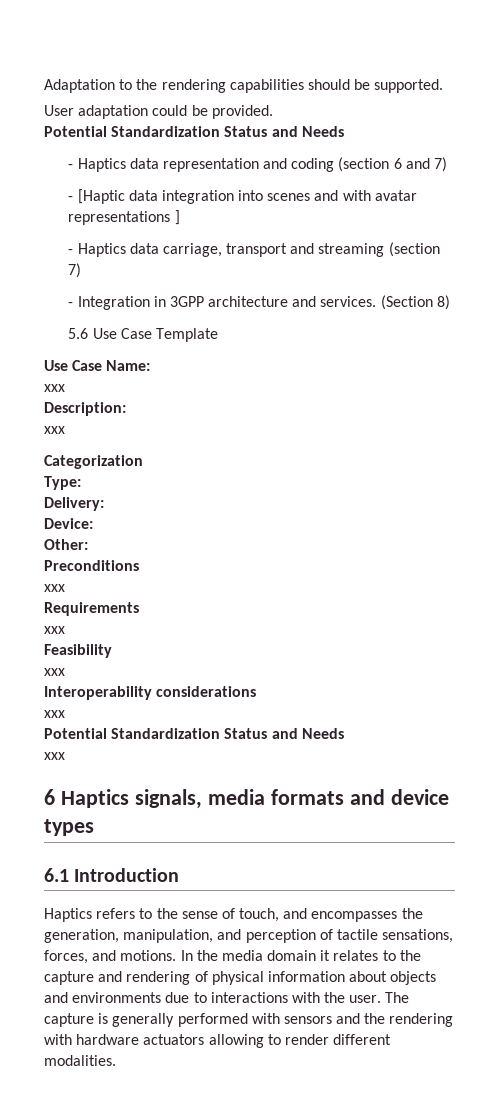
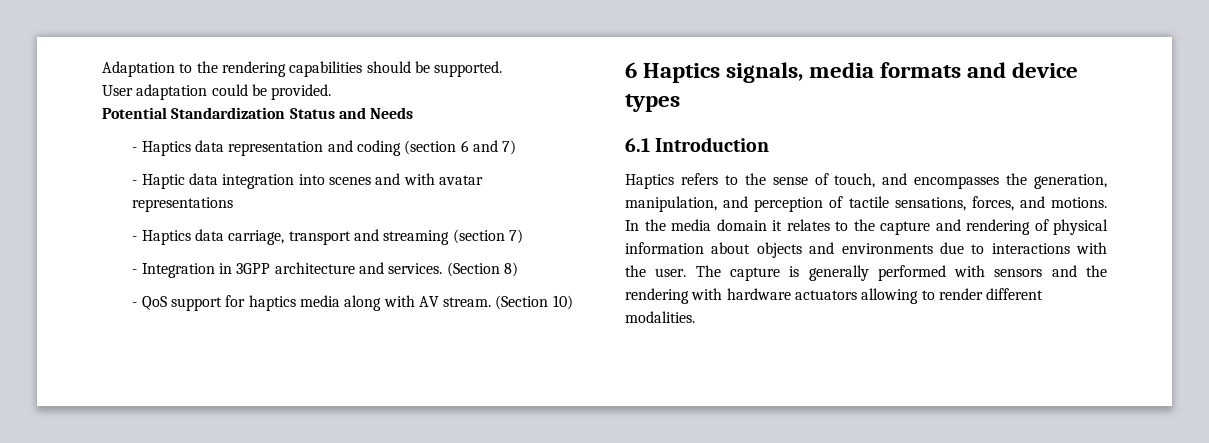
- - [Haptic data integration into scenes and with avatar representations ]
+ - Haptic data integration into scenes and with avatar representations
- 5.6 Use Case Template
- Use Case Name:
- xxx
- Description:
- xxx
- Categorization
- Type:
- Delivery:
- Device:
- Other:
- Preconditions
- xxx
- Requirements
- xxx
- Feasibility
- xxx
- Interoperability considerations
- xxx
- Potential Standardization Status and Needs
- xxx
+ - QoS support for haptics media along with AV stream. (Section 10)

